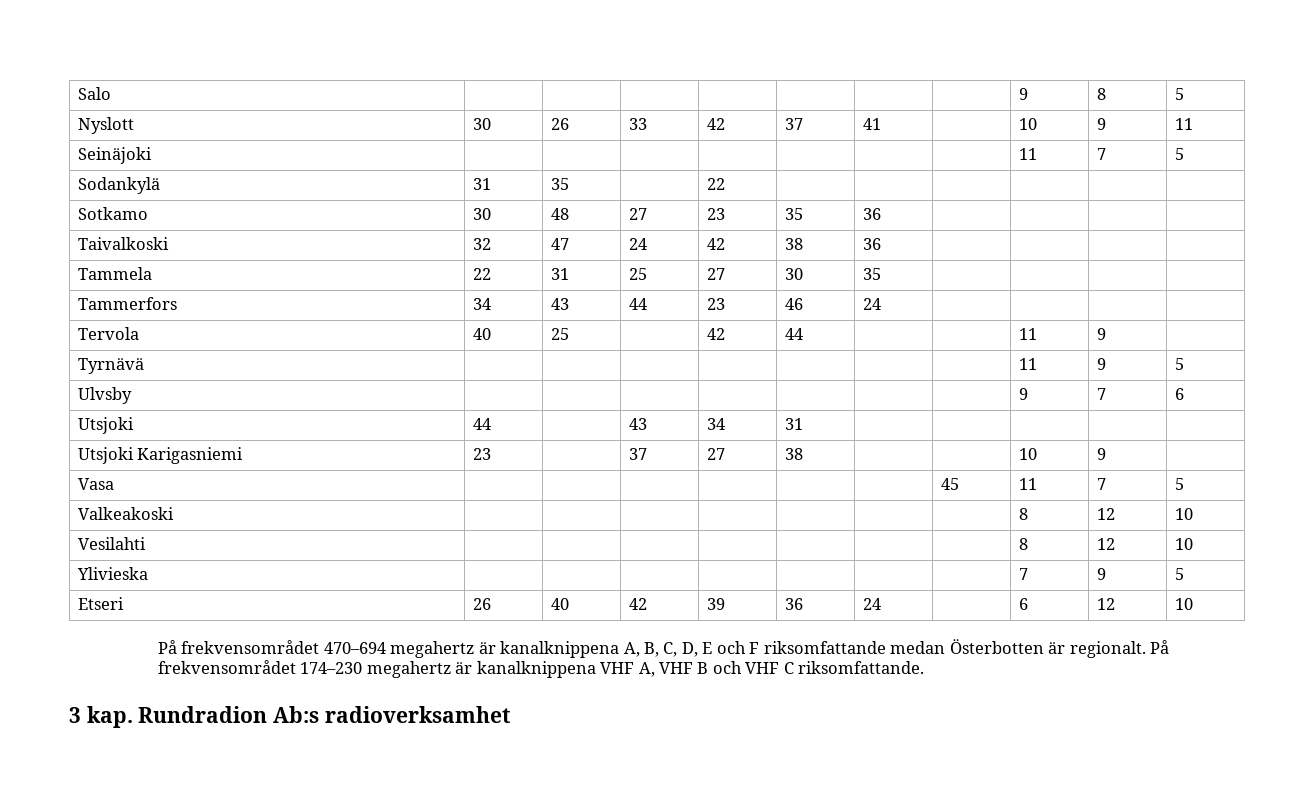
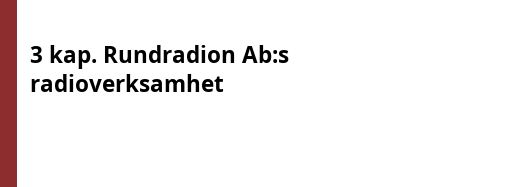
- Salo | | | | | | | | 9 | 8 | 5
- Nyslott | 30 | 26 | 33 | 42 | 37 | 41 | | 10 | 9 | 11
- Seinäjoki | | | | | | | | 11 | 7 | 5
- Sodankylä | 31 | 35 | | 22 | | | | | |
- Sotkamo | 30 | 48 | 27 | 23 | 35 | 36 | | | |
- Taivalkoski | 32 | 47 | 24 | 42 | 38 | 36 | | | |
- Tammela | 22 | 31 | 25 | 27 | 30 | 35 | | | |
- Tammerfors | 34 | 43 | 44 | 23 | 46 | 24 | | | |
- Tervola | 40 | 25 | | 42 | 44 | | | 11 | 9 |
- Tyrnävä | | | | | | | | 11 | 9 | 5
- Ulvsby | | | | | | | | 9 | 7 | 6
- Utsjoki | 44 | | 43 | 34 | 31 | | | | |
- Utsjoki Karigasniemi | 23 | | 37 | 27 | 38 | | | 10 | 9 |
- Vasa | | | | | | | 45 | 11 | 7 | 5
- Valkeakoski | | | | | | | | 8 | 12 | 10
- Vesilahti | | | | | | | | 8 | 12 | 10
- Ylivieska | | | | | | | | 7 | 9 | 5
- Etseri | 26 | 40 | 42 | 39 | 36 | 24 | | 6 | 12 | 10
- På frekvensområdet 470–694 megahertz är kanalknippena A, B, C, D, E och F riksomfattande medan Österbotten är regionalt. På frekvensområdet 174–230 megahertz är kanalknippena VHF A, VHF B och VHF C riksomfattande.

